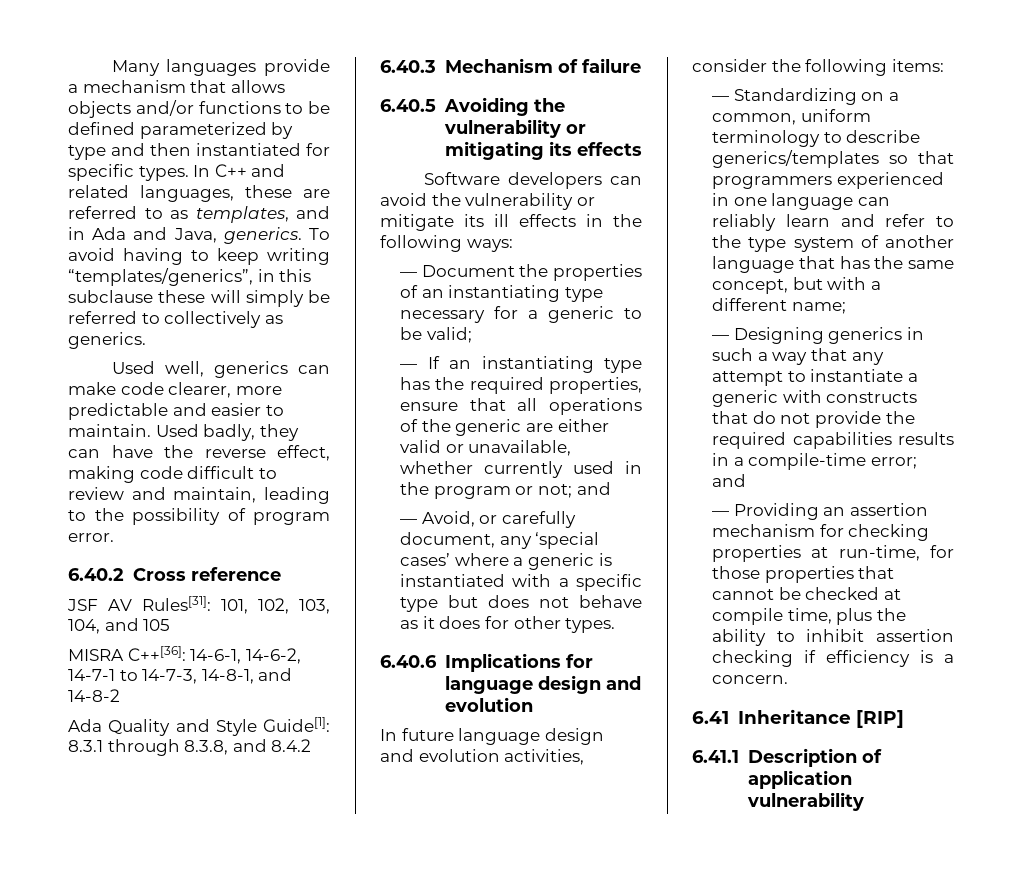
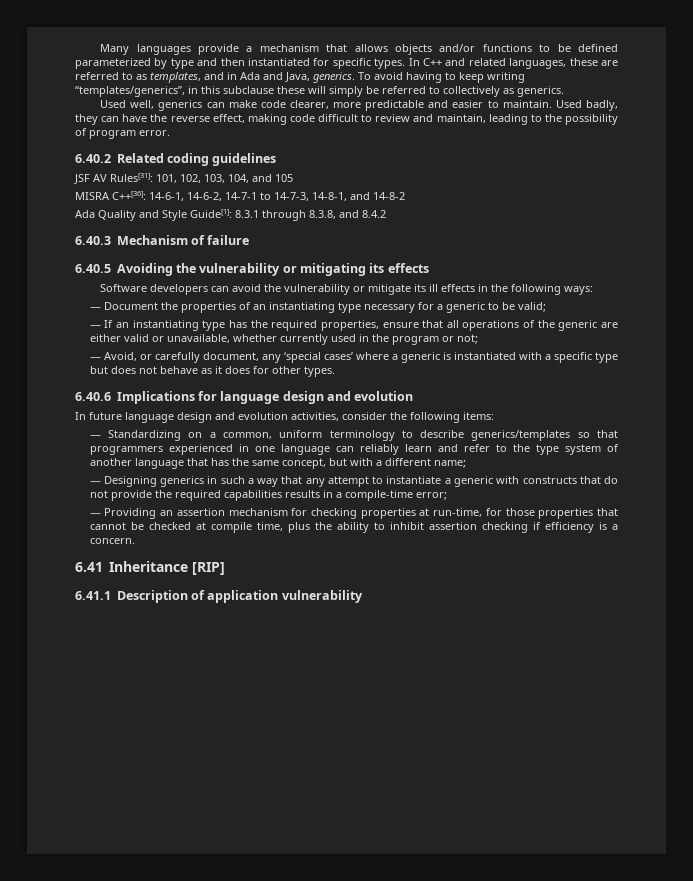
- 6.40.2 Cross reference
+ 6.40.2 Related coding guidelines
- — If an instantiating type has the required properties, ensure that all operations of the generic are either valid or unavailable, whether currently used in the program or not; and
+ — If an instantiating type has the required properties, ensure that all operations of the generic are either valid or unavailable, whether currently used in the program or not;
- — Designing generics in such a way that any attempt to instantiate a generic with constructs that do not provide the required capabilities results in a compile-time error; and
+ — Designing generics in such a way that any attempt to instantiate a generic with constructs that do not provide the required capabilities results in a compile-time error;

